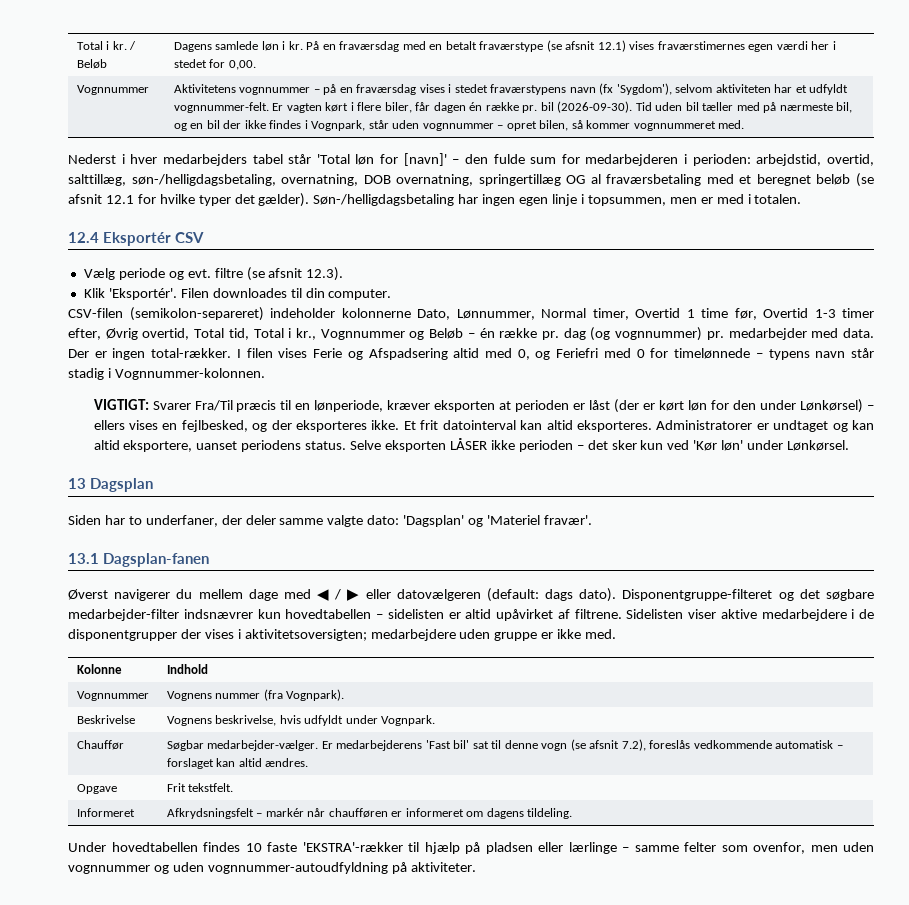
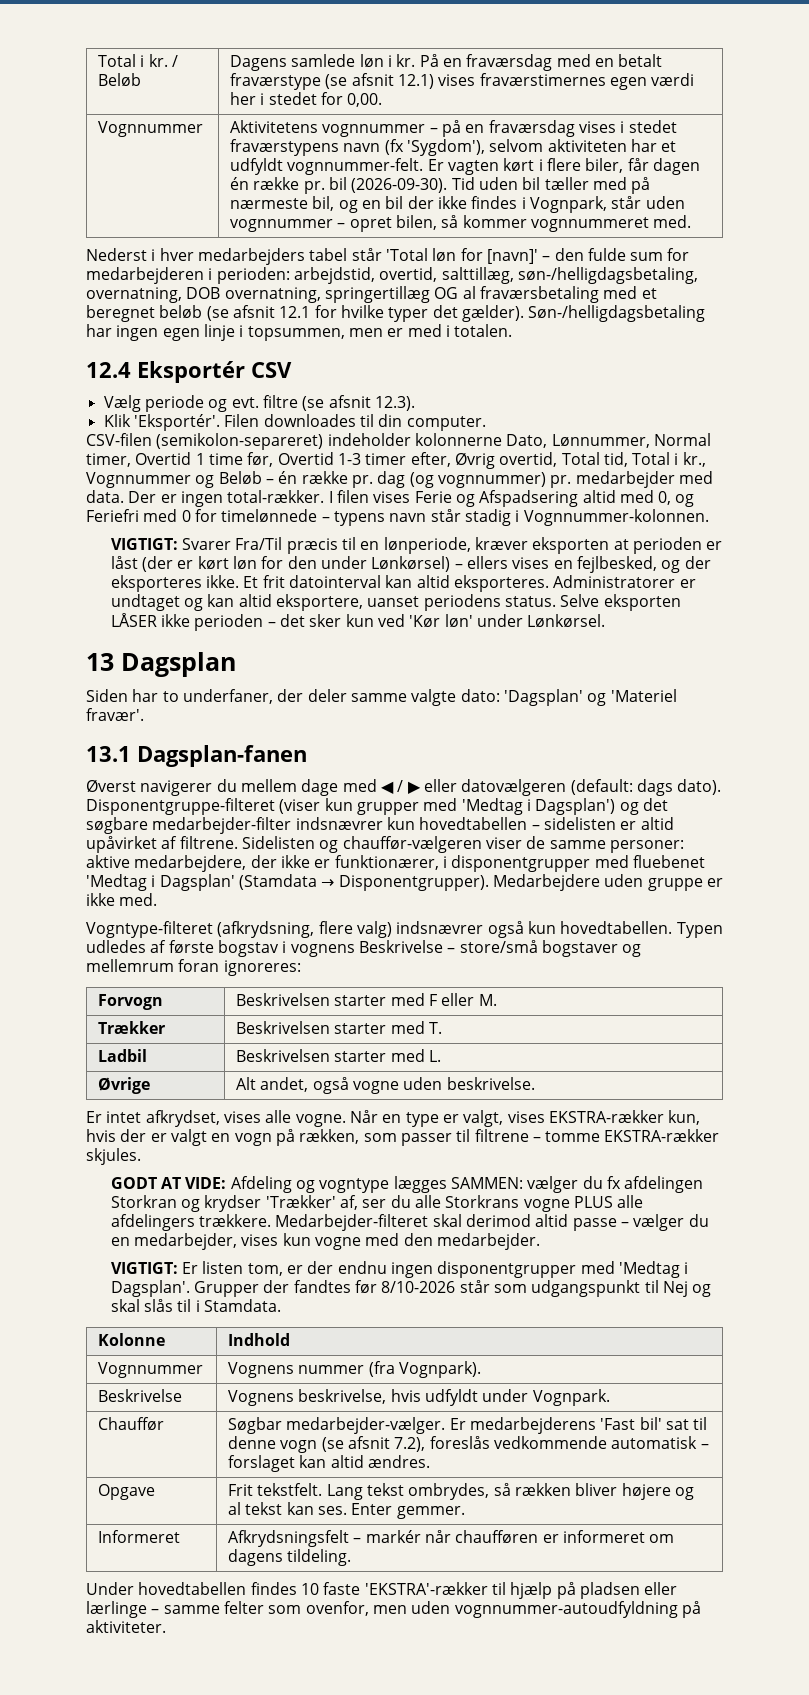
- Disponentgruppe-filteret og det søgbare medarbejder-filter indsnævrer kun hovedtabellen – sidelisten er altid upåvirket af filtrene.
+ Disponentgruppe-filteret (viser kun grupper med 'Medtag i Dagsplan') og det søgbare medarbejder-filter indsnævrer kun hovedtabellen – sidelisten er altid upåvirket af filtrene.
- Sidelisten viser aktive medarbejdere i de disponentgrupper der vises i aktivitetsoversigten; medarbejdere uden gruppe er ikke med.
+ Sidelisten og chauffør-vælgeren viser de samme personer: aktive medarbejdere, der ikke er funktionærer, i disponentgrupper med fluebenet 'Medtag i Dagsplan' (Stamdata → Disponentgrupper). Medarbejdere uden gruppe er ikke med.
+ Vogntype-filteret (afkrydsning, flere valg) indsnævrer også kun hovedtabellen. Typen udledes af første bogstav i vognens Beskrivelse – store/små bogstaver og mellemrum foran ignoreres:
+ Forvogn | Beskrivelsen starter med F eller M.
+ Trækker | Beskrivelsen starter med T.
+ Ladbil | Beskrivelsen starter med L.
+ Øvrige | Alt andet, også vogne uden beskrivelse.
+ Er intet afkrydset, vises alle vogne. Når en type er valgt, vises EKSTRA-rækker kun, hvis der er valgt en vogn på rækken, som passer til filtrene – tomme EKSTRA-rækker skjules.
+ GODT AT VIDE: Afdeling og vogntype lægges SAMMEN: vælger du fx afdelingen Storkran og krydser 'Trækker' af, ser du alle Storkrans vogne PLUS alle afdelingers trækkere. Medarbejder-filteret skal derimod altid passe – vælger du en medarbejder, vises kun vogne med den medarbejder.
+ VIGTIGT: Er listen tom, er der endnu ingen disponentgrupper med 'Medtag i Dagsplan'. Grupper der fandtes før 8/10-2026 står som udgangspunkt til Nej og skal slås til i Stamdata.
- Opgave | Frit tekstfelt.
+ Opgave | Frit tekstfelt. Lang tekst ombrydes, så rækken bliver højere og al tekst kan ses. Enter gemmer.
- Under hovedtabellen findes 10 faste 'EKSTRA'-rækker til hjælp på pladsen eller lærlinge – samme felter som ovenfor, men uden vognnummer og uden vognnummer-autoudfyldning på aktiviteter.
+ Under hovedtabellen findes 10 faste 'EKSTRA'-rækker til hjælp på pladsen eller lærlinge – samme felter som ovenfor, men uden vognnummer-autoudfyldning på aktiviteter.

